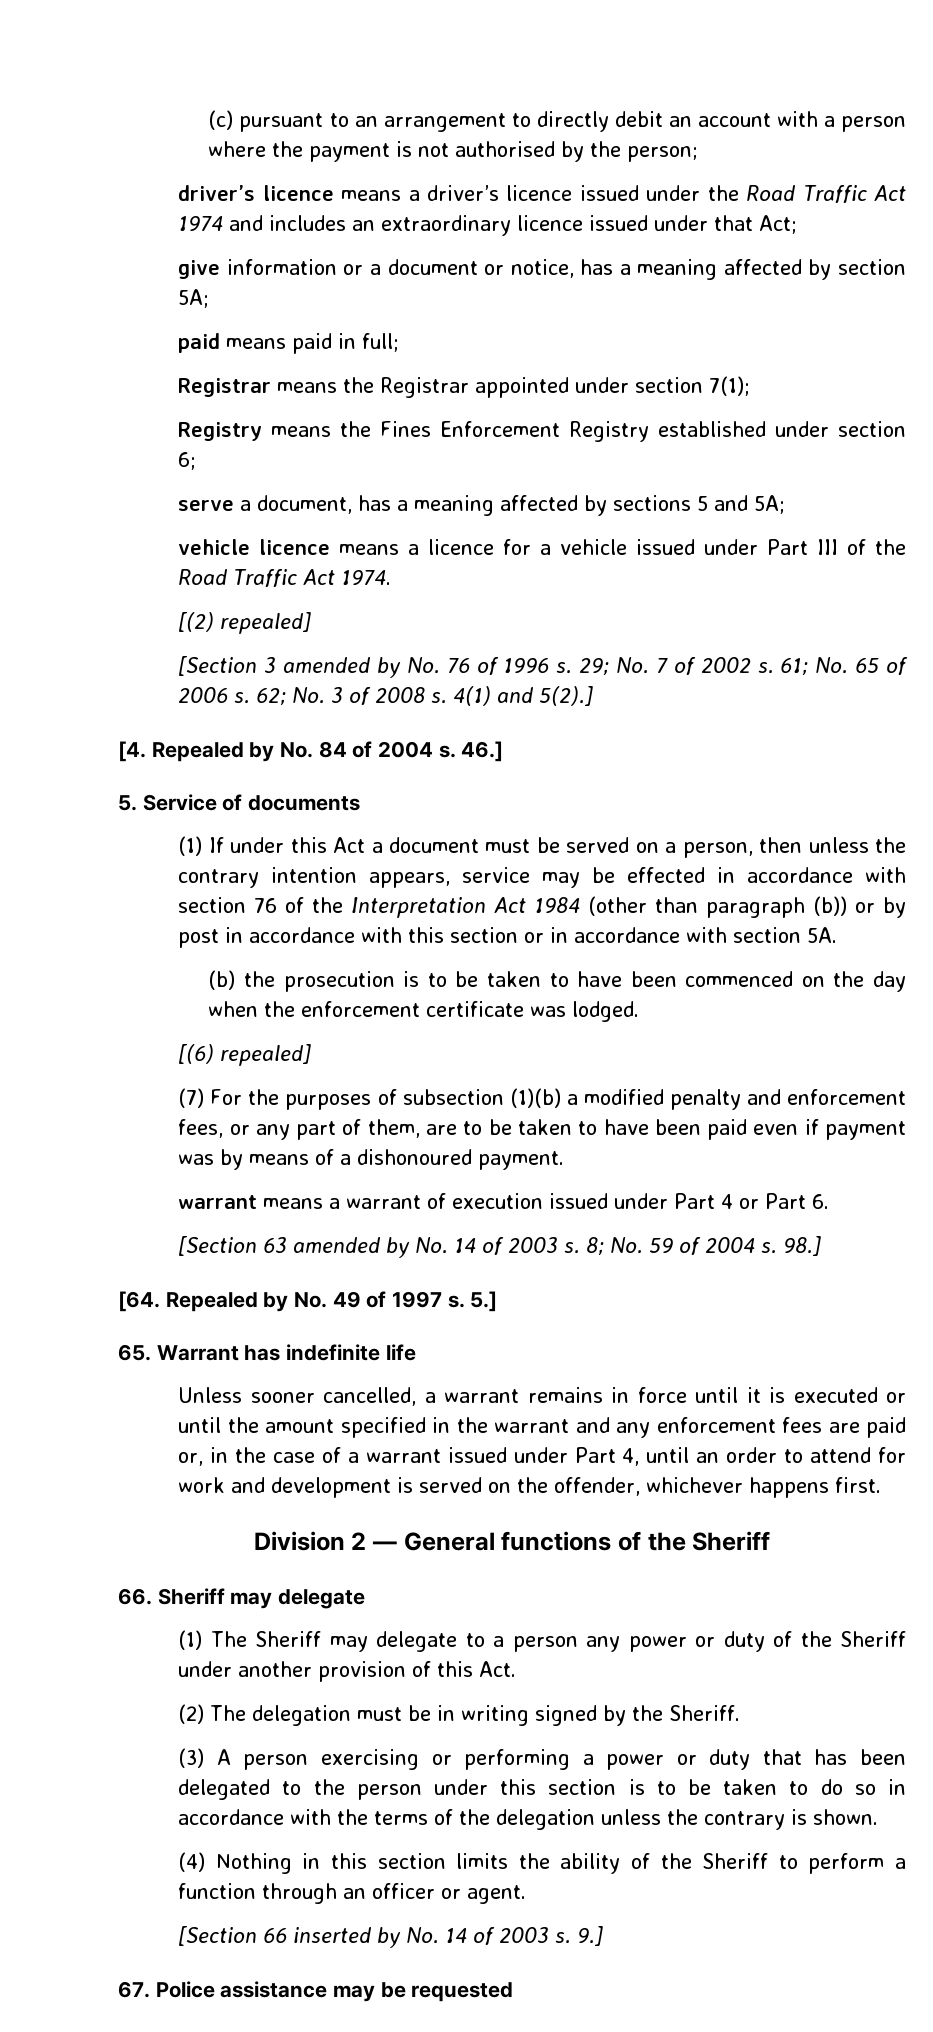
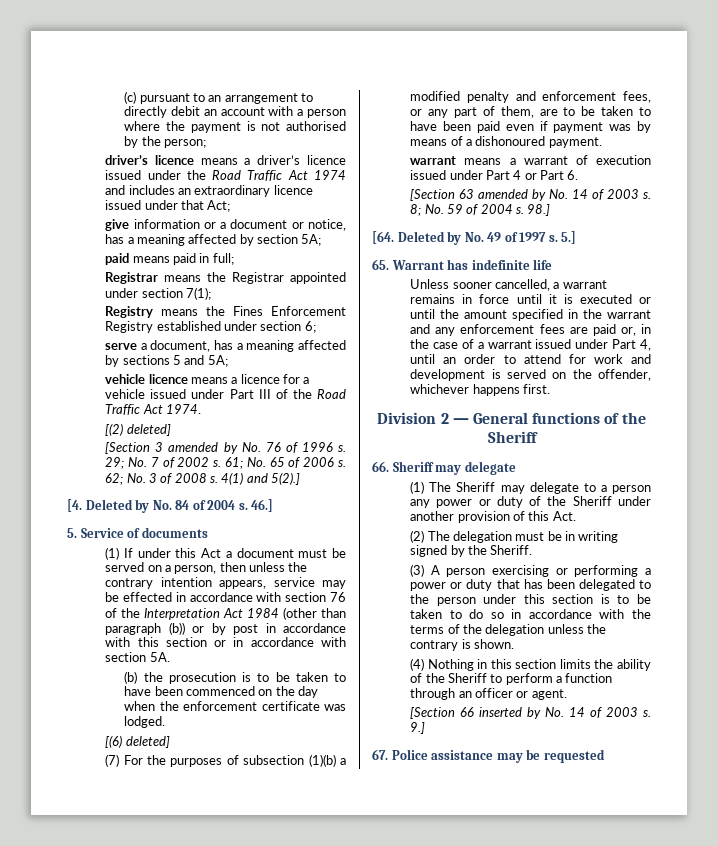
- [(2) repealed]
+ [(2) deleted]
- [4. Repealed by No. 84 of 2004 s.
+ [4. Deleted by No. 84 of 2004 s.
- [(6) repealed]
+ [(6) deleted]
- [64. Repealed by No. 49 of 1997 s.
+ [64. Deleted by No. 49 of 1997 s.

